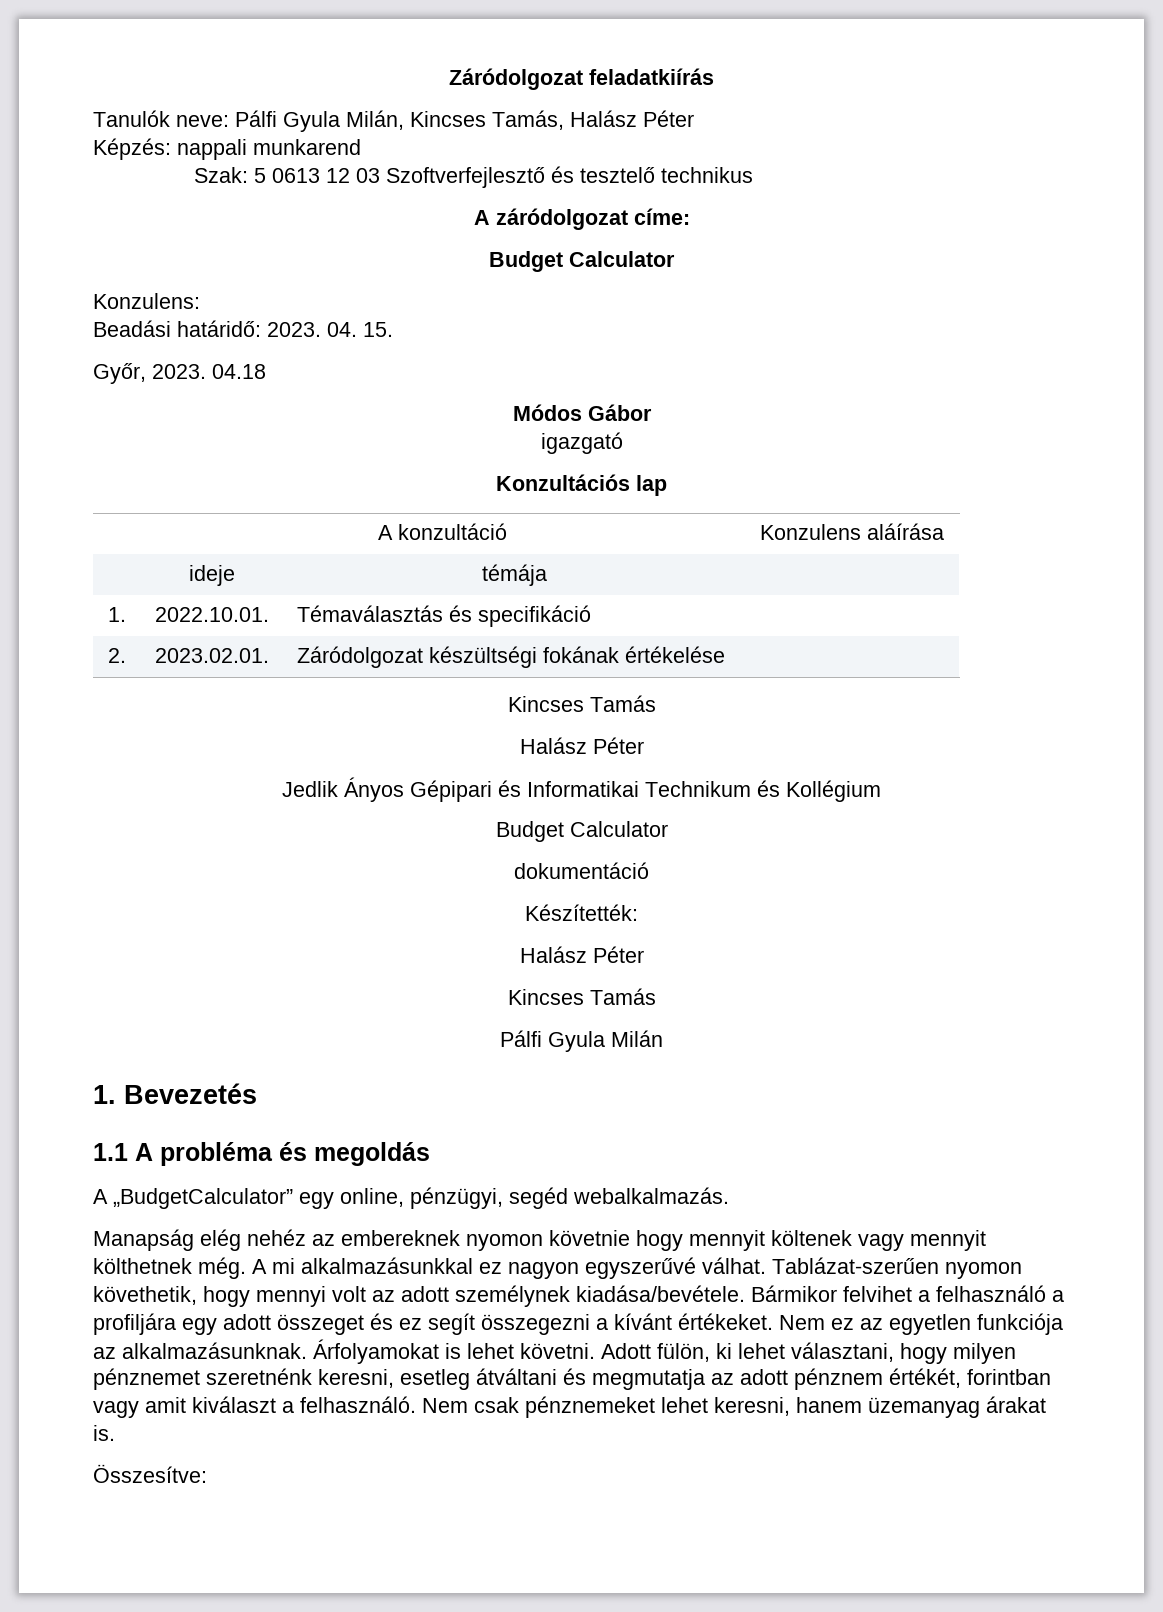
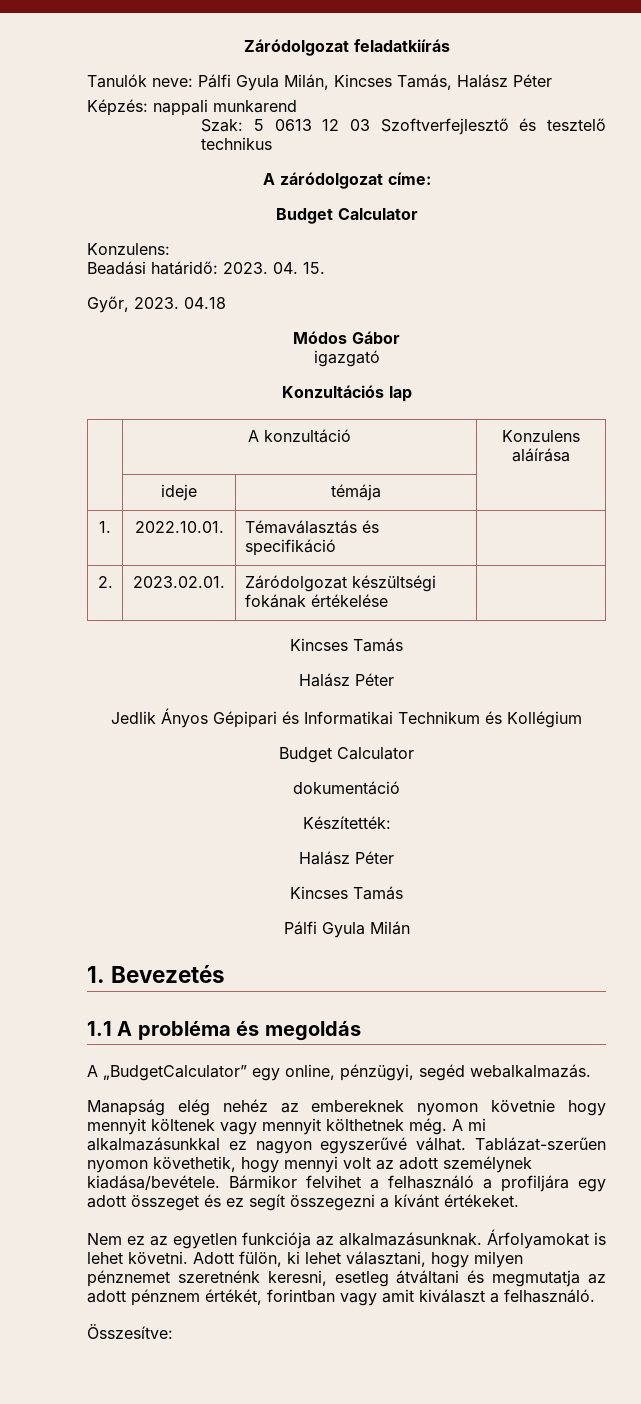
- Bármikor felvihet a felhasználó a profiljára egy adott összeget és ez segít összegezni a kívánt értékeket. Nem ez az egyetlen funkciója az alkalmazásunknak.
+ Bármikor felvihet a felhasználó a profiljára egy adott összeget és ez segít összegezni a kívánt értékeket.
+ Nem ez az egyetlen funkciója az alkalmazásunknak.
- Nem csak pénznemeket lehet keresni, hanem üzemanyag árakat is.

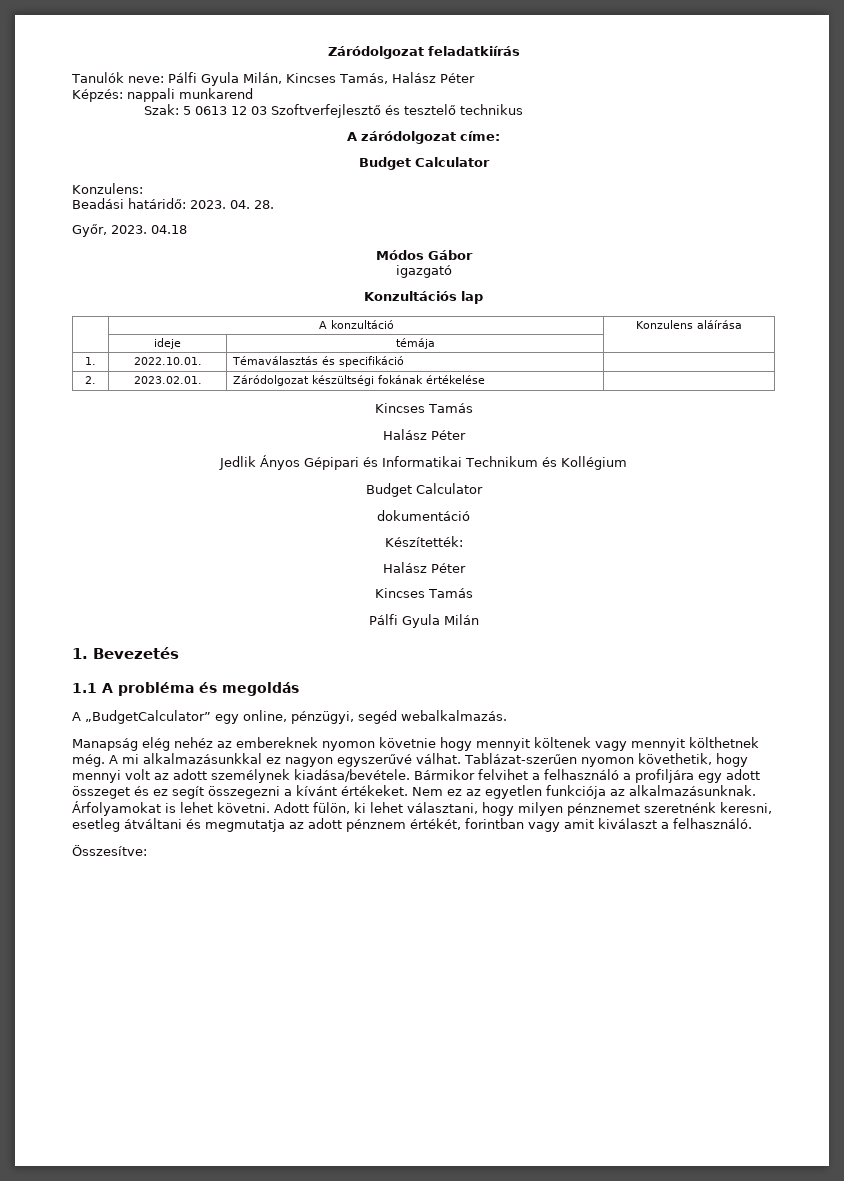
- 04. 15.
+ 04. 28.
- Bármikor felvihet a felhasználó a profiljára egy adott összeget és ez segít összegezni a kívánt értékeket.
- Nem ez az egyetlen funkciója az alkalmazásunknak.
+ Bármikor felvihet a felhasználó a profiljára egy adott összeget és ez segít összegezni a kívánt értékeket. Nem ez az egyetlen funkciója az alkalmazásunknak.

